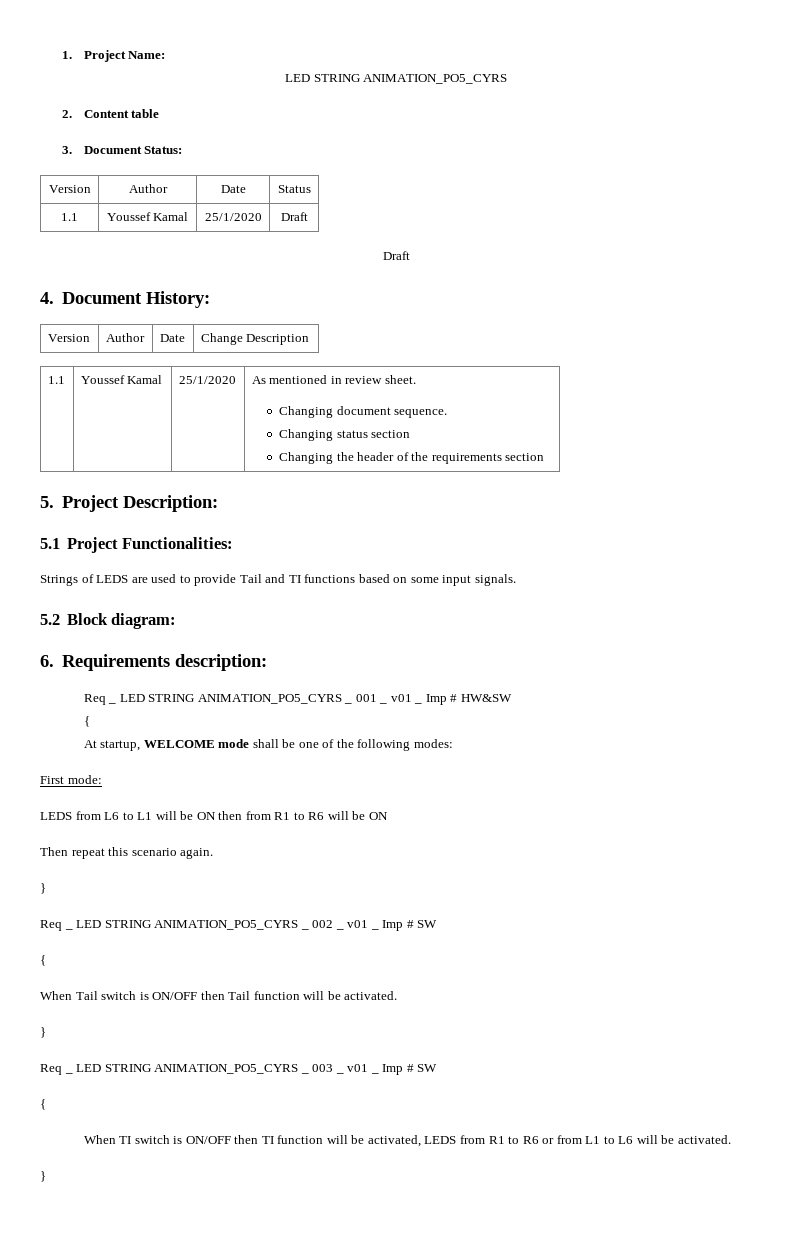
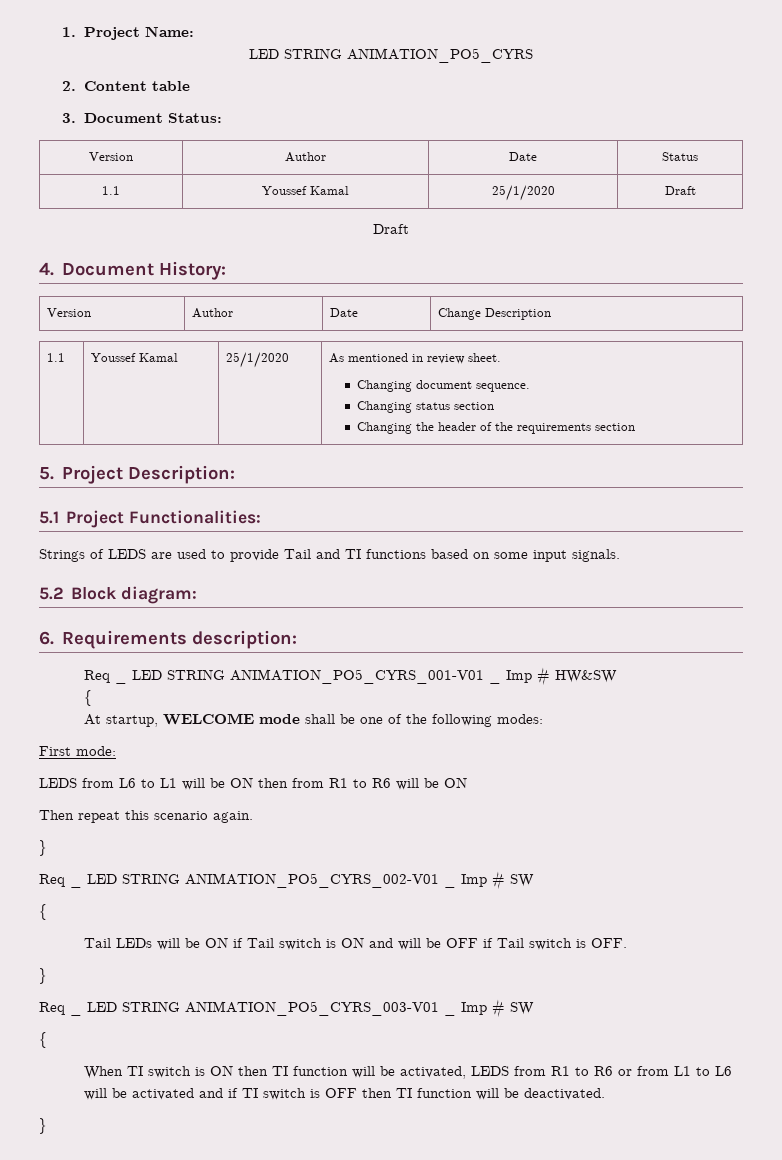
- Req _ LED STRING ANIMATION_PO5_CYRS _ 001 _ v01 _ Imp # HW&SW
+ Req _ LED STRING ANIMATION_PO5_CYRS_001-V01 _ Imp # HW&SW
- Req _ LED STRING ANIMATION_PO5_CYRS _ 002 _ v01 _ Imp # SW
+ Req _ LED STRING ANIMATION_PO5_CYRS_002-V01 _ Imp # SW
  {
- When Tail switch is ON/OFF then Tail function will be activated.
+ Tail LEDs will be ON if Tail switch is ON and will be OFF if Tail switch is OFF.
  }
- Req _ LED STRING ANIMATION_PO5_CYRS _ 003 _ v01 _ Imp # SW
+ Req _ LED STRING ANIMATION_PO5_CYRS_003-V01 _ Imp # SW
- When TI switch is ON/OFF then TI function will be activated, LEDS from R1 to R6 or from L1 to L6 will be activated.
+ When TI switch is ON then TI function will be activated, LEDS from R1 to R6 or from L1 to L6 will be activated and if TI switch is OFF then TI function will be deactivated.

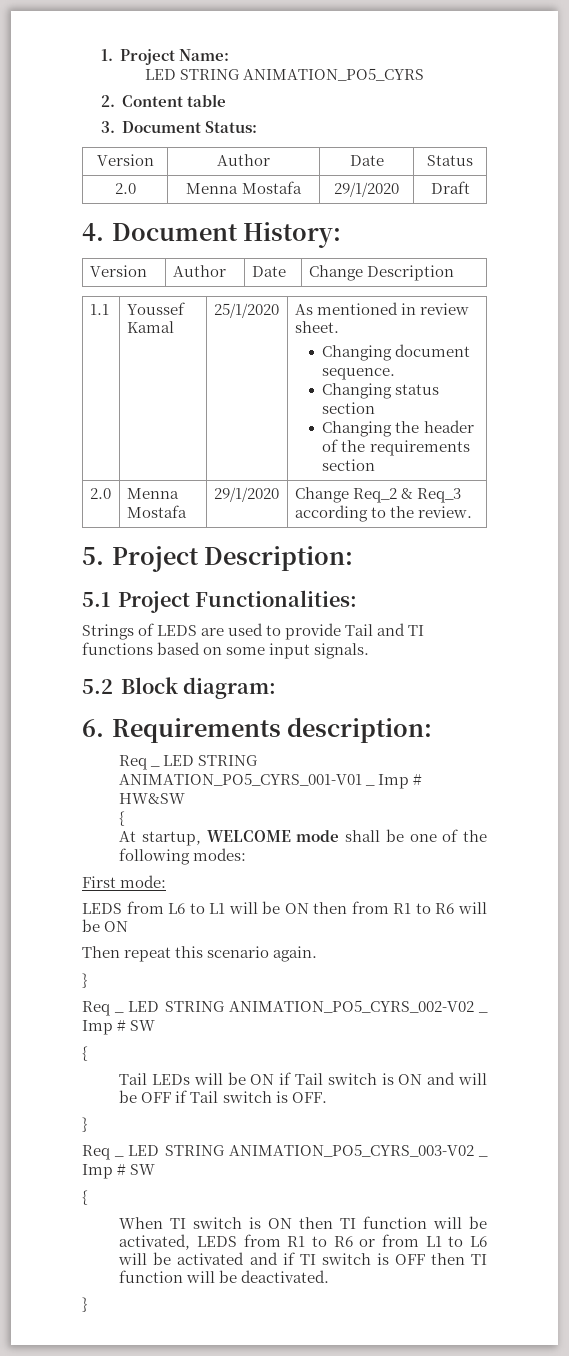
- 1.1 | Youssef Kamal | 25/1/2020 | Draft
- Draft
+ 2.0 | Menna Mostafa | 29/1/2020 | Draft
+ 2.0 | Menna Mostafa | 29/1/2020 | Change Req_2 & Req_3 according to the review.
- Req _ LED STRING ANIMATION_PO5_CYRS_002-V01 _ Imp # SW
+ Req _ LED STRING ANIMATION_PO5_CYRS_002-V02 _ Imp # SW
- Req _ LED STRING ANIMATION_PO5_CYRS_003-V01 _ Imp # SW
+ Req _ LED STRING ANIMATION_PO5_CYRS_003-V02 _ Imp # SW

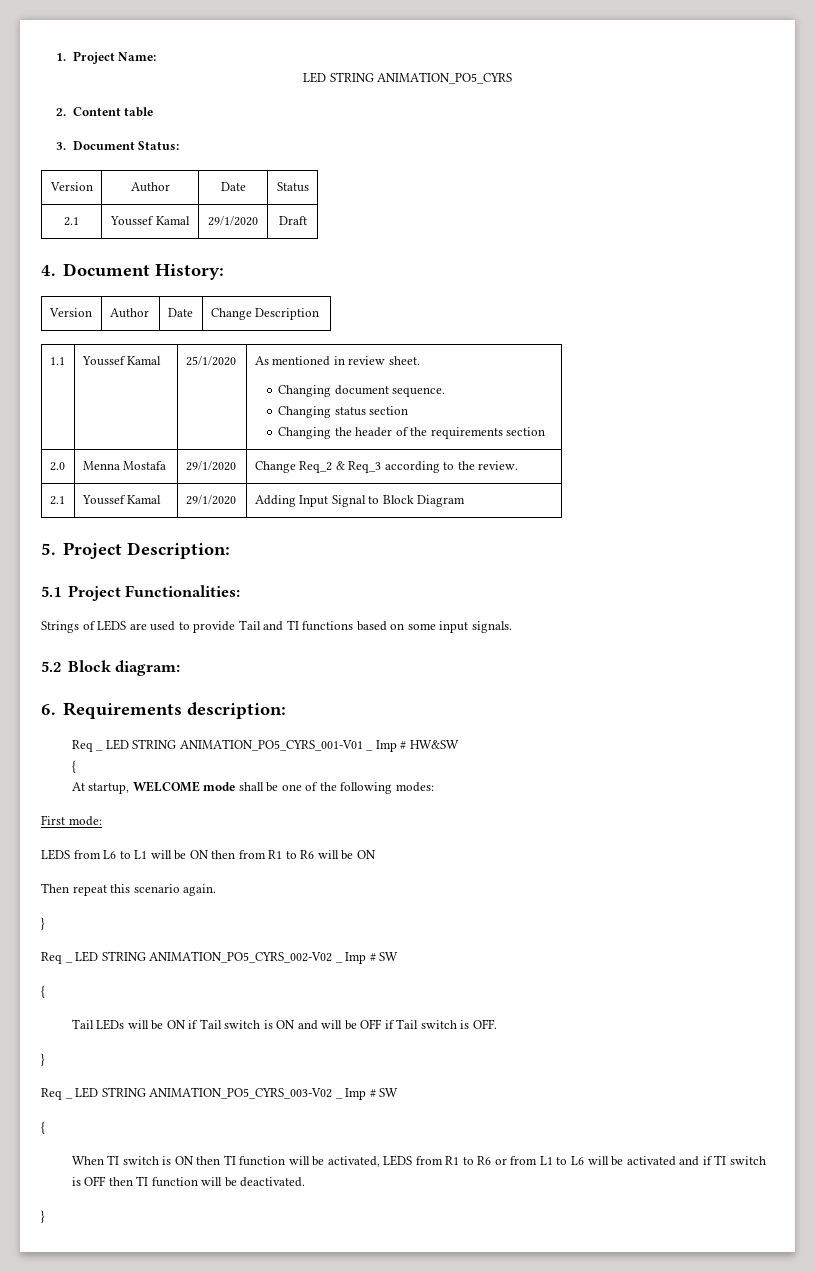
- 2.0 | Menna Mostafa | 29/1/2020 | Draft
+ 2.1 | Youssef Kamal | 29/1/2020 | Draft
+ 2.1 | Youssef Kamal | 29/1/2020 | Adding Input Signal to Block Diagram

